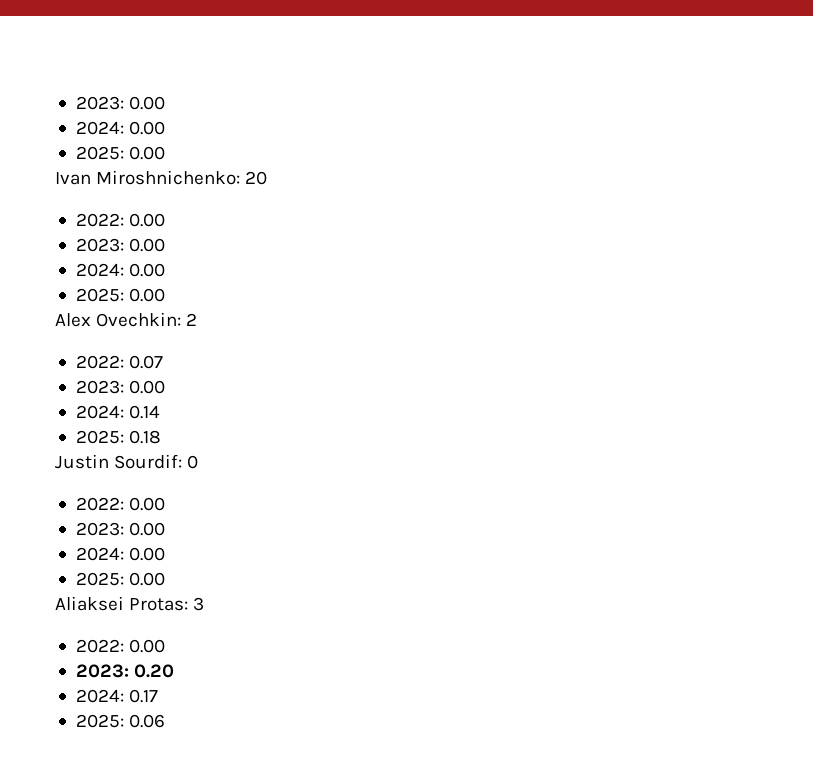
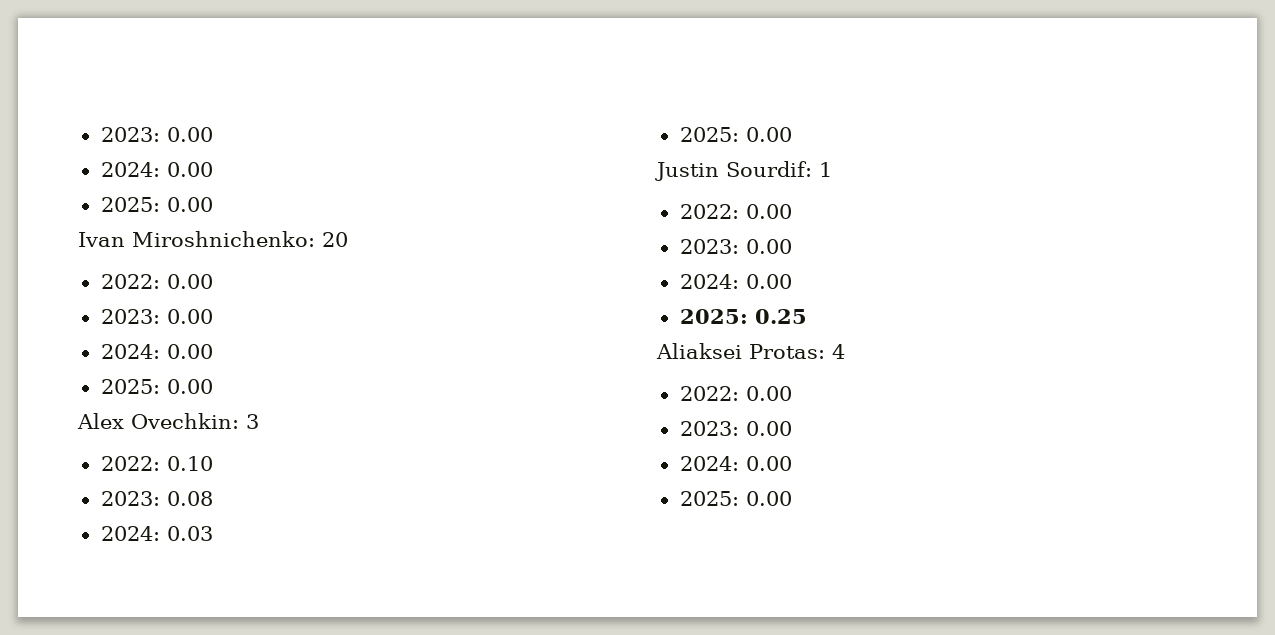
- Alex Ovechkin: 2
- 2022: 0.07
+ Alex Ovechkin: 3
+ 2022: 0.10
+ 2023: 0.08
+ 2024: 0.03
+ 2025: 0.00
+ Justin Sourdif: 1
+ 2022: 0.00
  2023: 0.00
- 2024: 0.14
- 2025: 0.18
- Justin Sourdif: 0
+ 2024: 0.00
+ 2025: 0.25
+ Aliaksei Protas: 4
  2022: 0.00
  2023: 0.00
  2024: 0.00
  2025: 0.00
- Aliaksei Protas: 3
- 2022: 0.00
- 2023: 0.20
- 2024: 0.17
- 2025: 0.06

